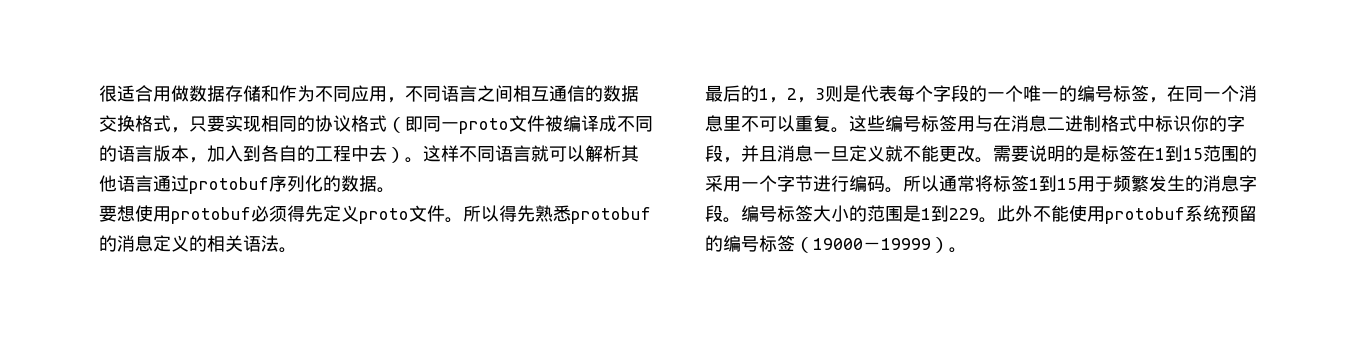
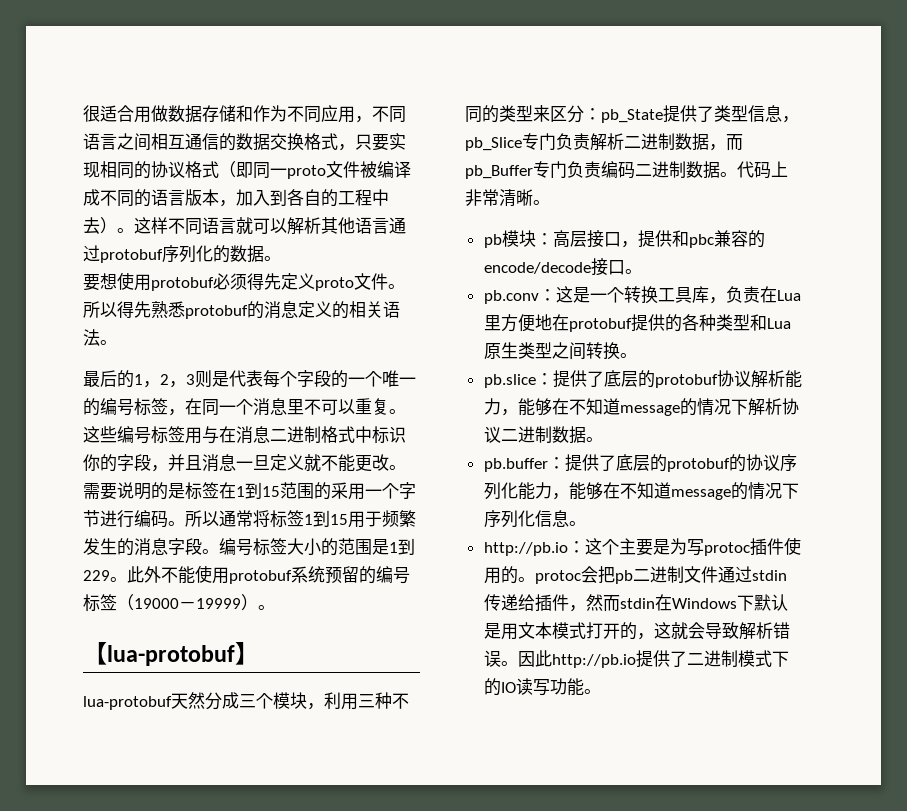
+ 【lua-protobuf】
+ lua-protobuf天然分成三个模块，利用三种不同的类型来区分：pb_State提供了类型信息，pb_Slice专门负责解析二进制数据，而pb_Buffer专门负责编码二进制数据。代码上非常清晰。
+ pb模块：高层接口，提供和pbc兼容的encode/decode接口。
+ pb.conv：这是一个转换工具库，负责在Lua里方便地在protobuf提供的各种类型和Lua原生类型之间转换。
+ pb.slice：提供了底层的protobuf协议解析能力，能够在不知道message的情况下解析协议二进制数据。
+ pb.buffer：提供了底层的protobuf的协议序列化能力，能够在不知道message的情况下序列化信息。
+ http://pb.io：这个主要是为写protoc插件使用的。protoc会把pb二进制文件通过stdin传递给插件，然而stdin在Windows下默认是用文本模式打开的，这就会导致解析错误。因此http://pb.io提供了二进制模式下的IO读写功能。

